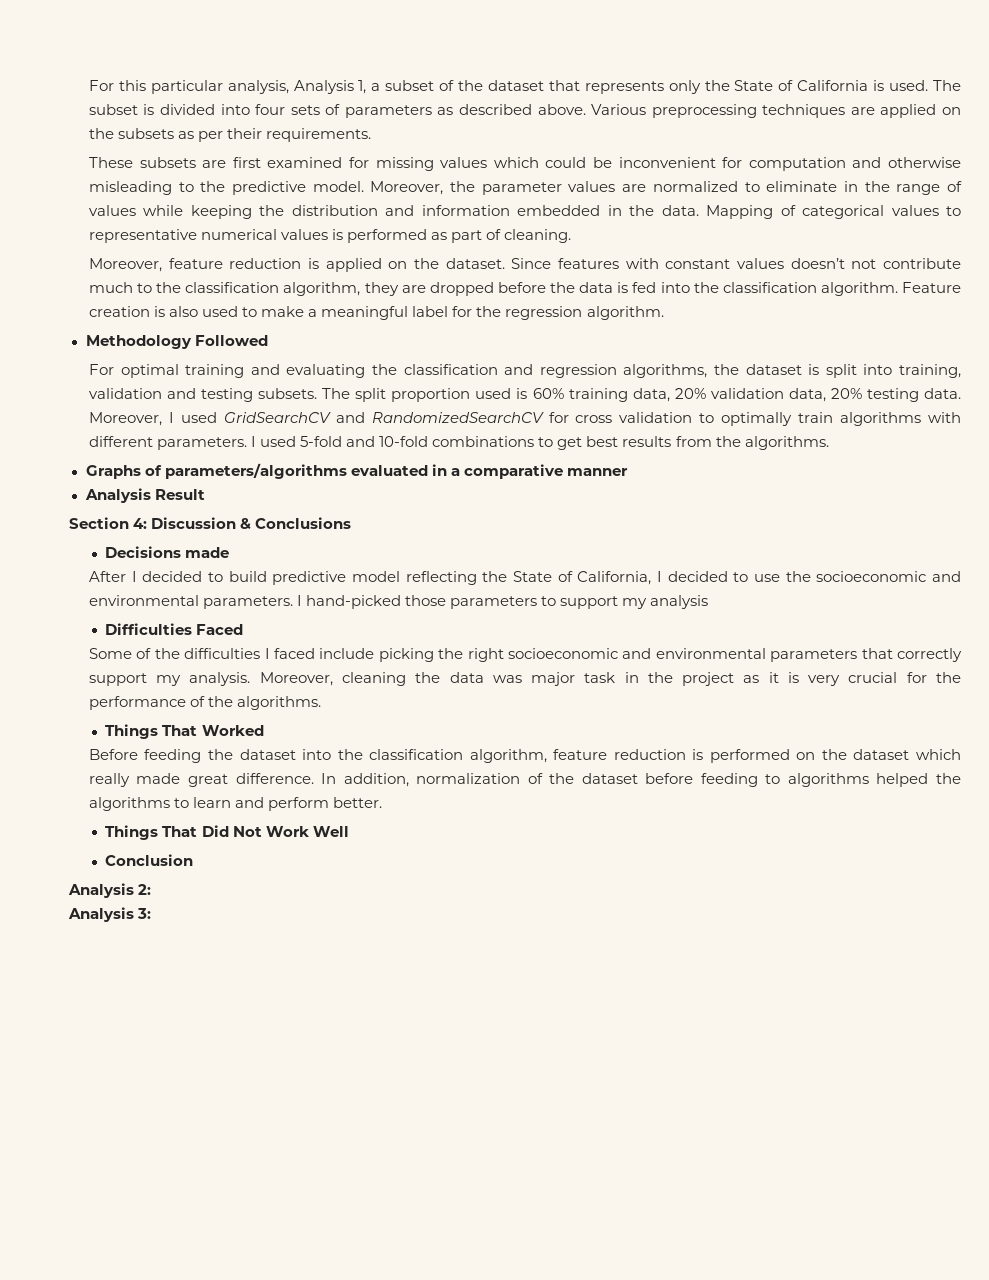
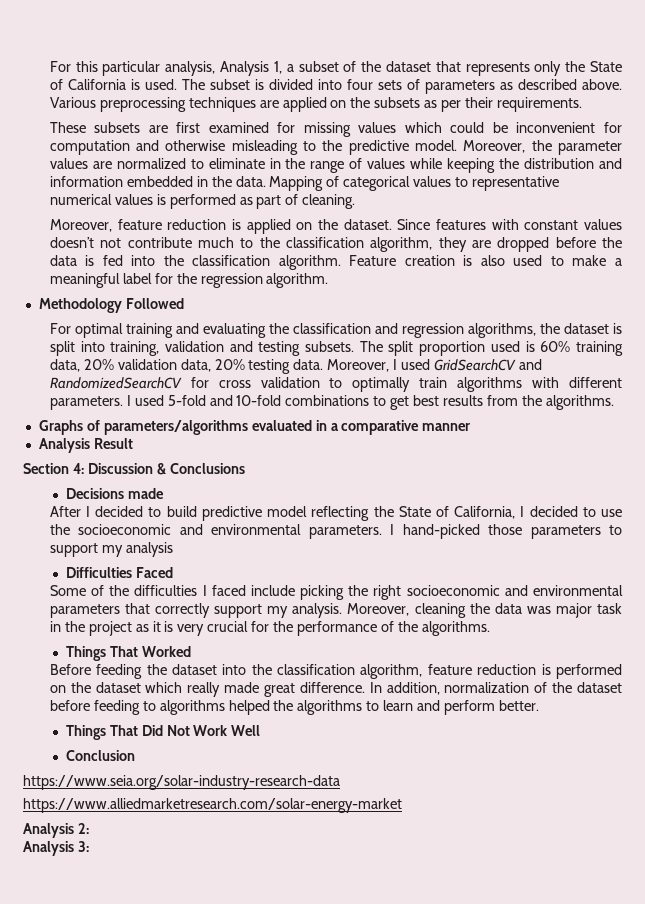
+ https://www.seia.org/solar-industry-research-data
+ https://www.alliedmarketresearch.com/solar-energy-market

